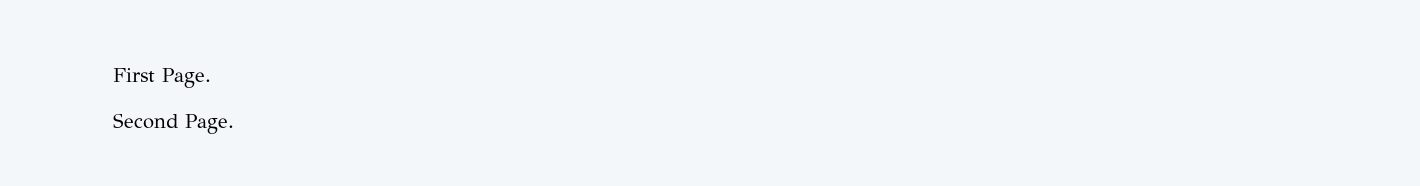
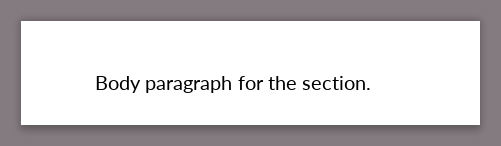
- First Page.
- Second Page.
+ Body paragraph for the section.

